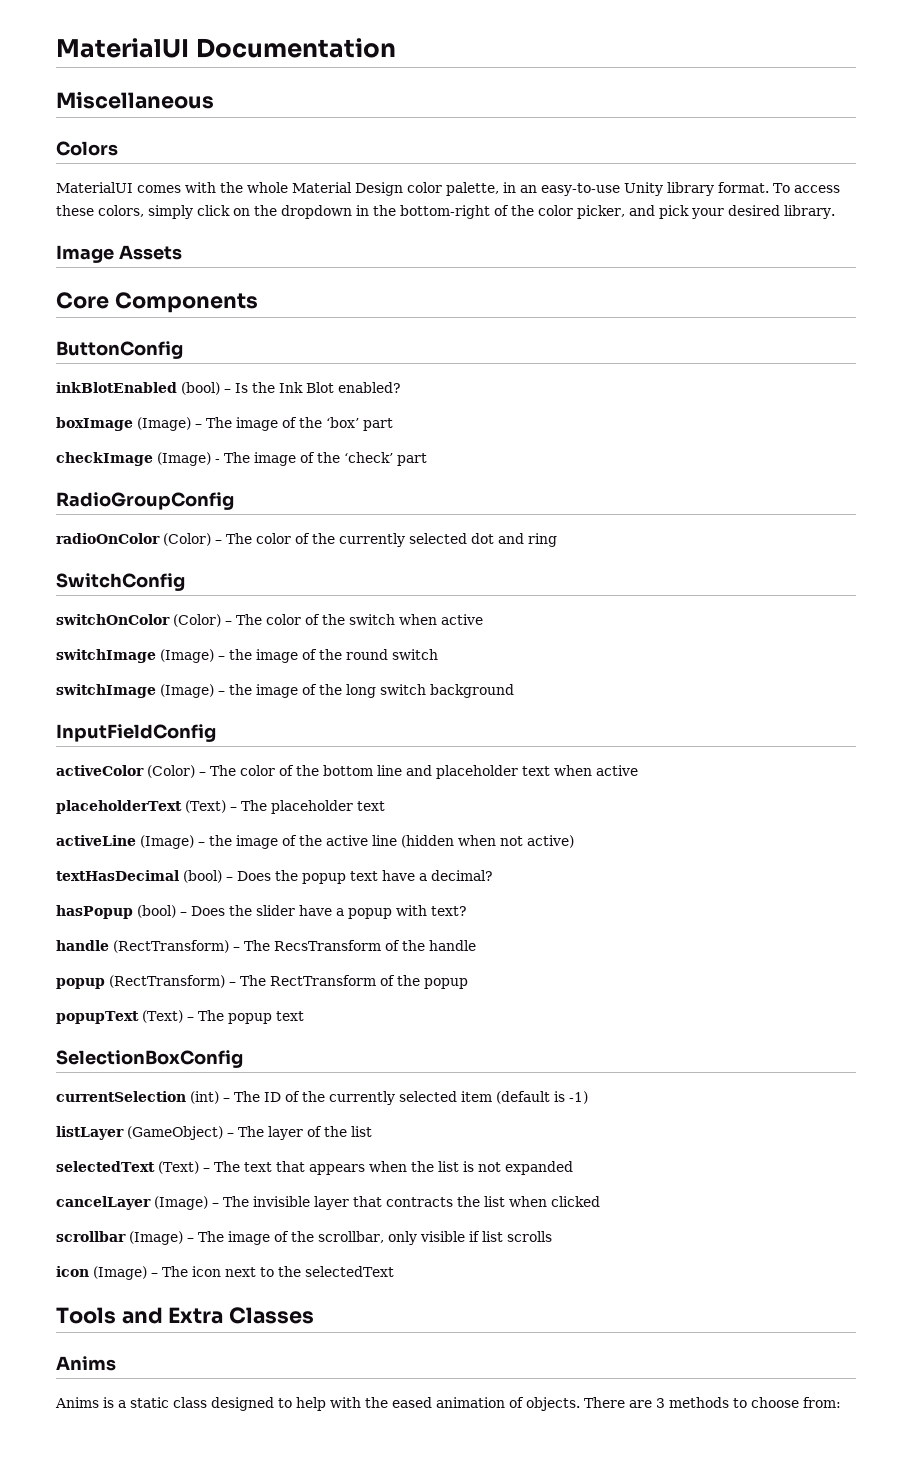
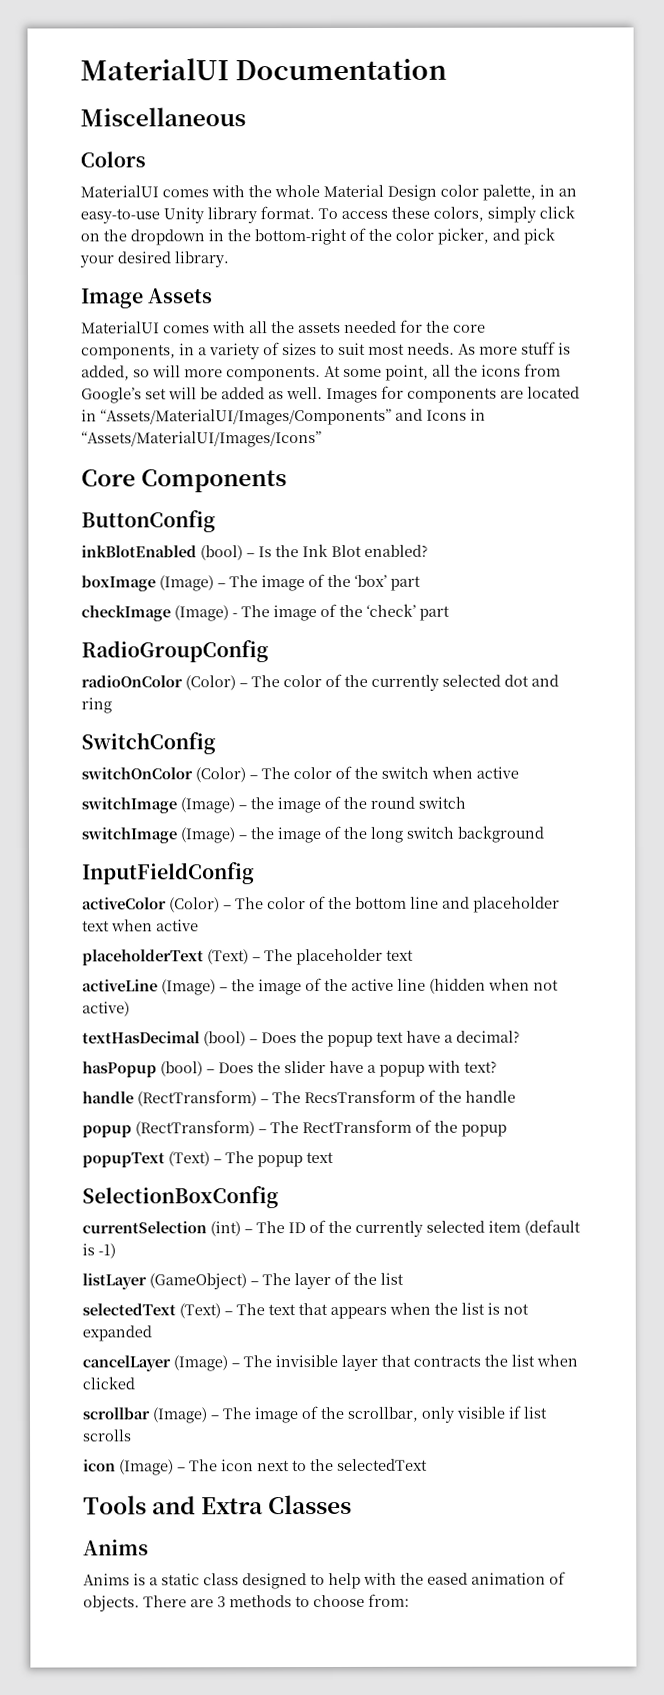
+ MaterialUI comes with all the assets needed for the core components, in a variety of sizes to suit most needs. As more stuff is added, so will more components. At some point, all the icons from Google’s set will be added as well. Images for components are located in “Assets/MaterialUI/Images/Components” and Icons in “Assets/MaterialUI/Images/Icons”

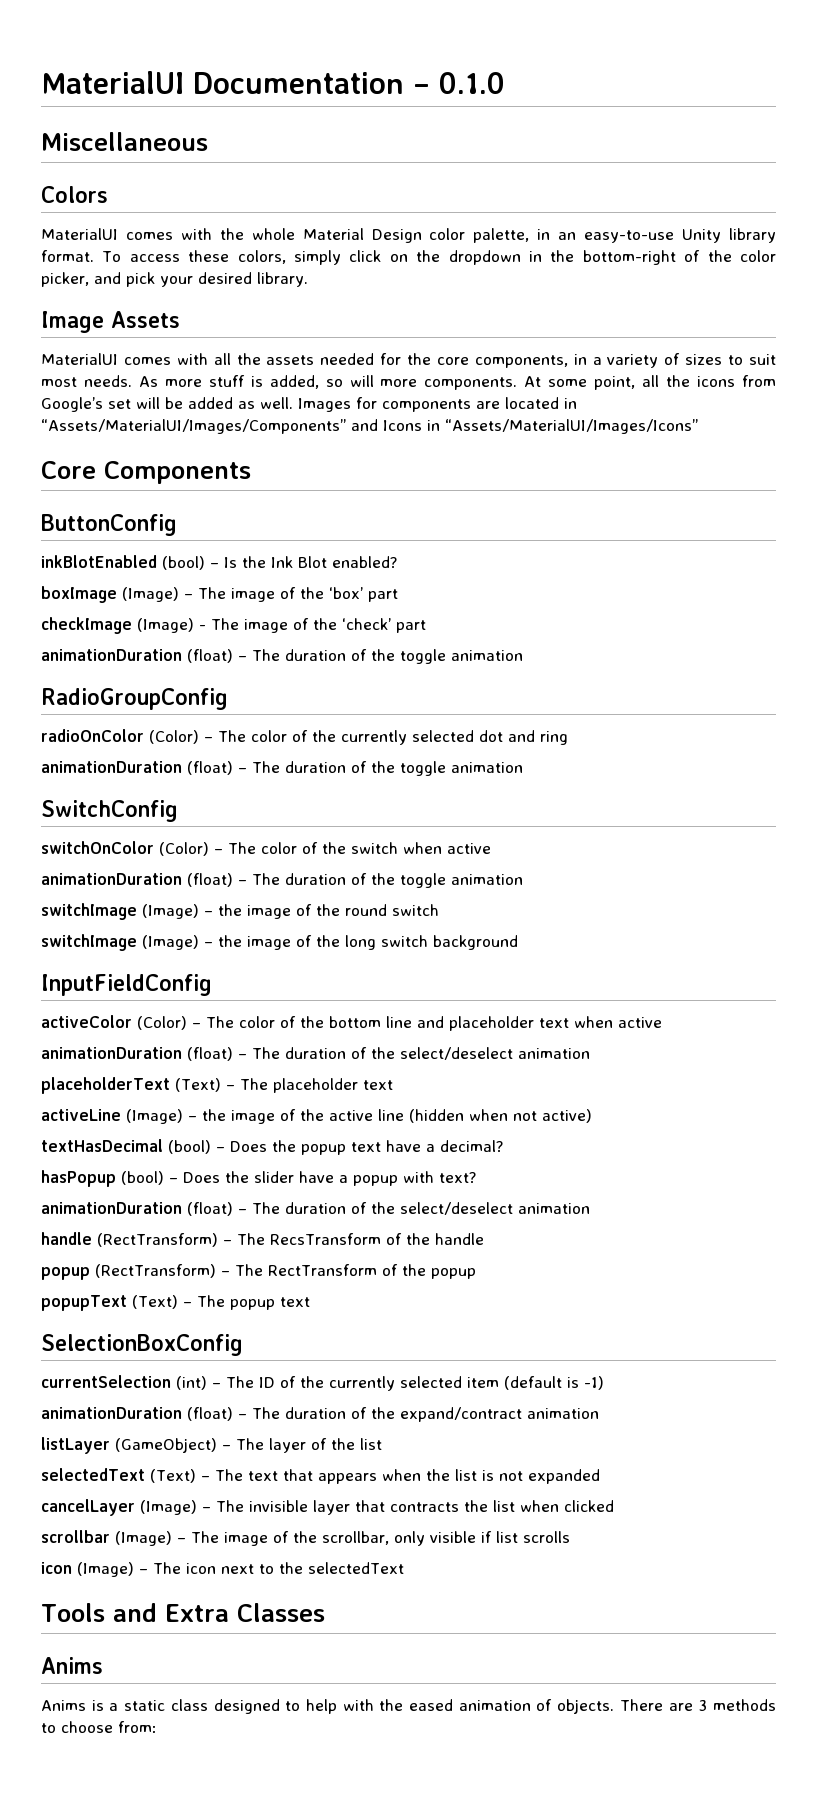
- MaterialUI Documentation
+ MaterialUI Documentation – 0.1.0
  checkImage (Image) - The image of the ‘check’ part
+ animationDuration (float) – The duration of the toggle animation
  radioOnColor (Color) – The color of the currently selected dot and ring
+ animationDuration (float) – The duration of the toggle animation
  switchOnColor (Color) – The color of the switch when active
+ animationDuration (float) – The duration of the toggle animation
  activeColor (Color) – The color of the bottom line and placeholder text when active
+ animationDuration (float) – The duration of the select/deselect animation
  hasPopup (bool) – Does the slider have a popup with text?
+ animationDuration (float) – The duration of the select/deselect animation
+ animationDuration (float) – The duration of the expand/contract animation

